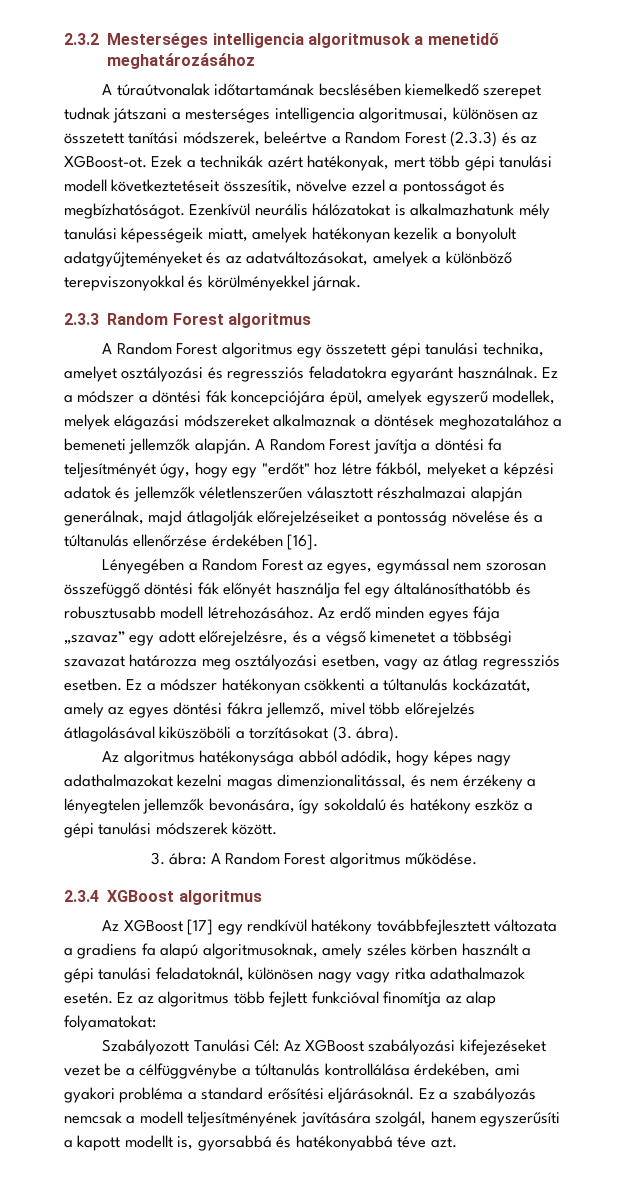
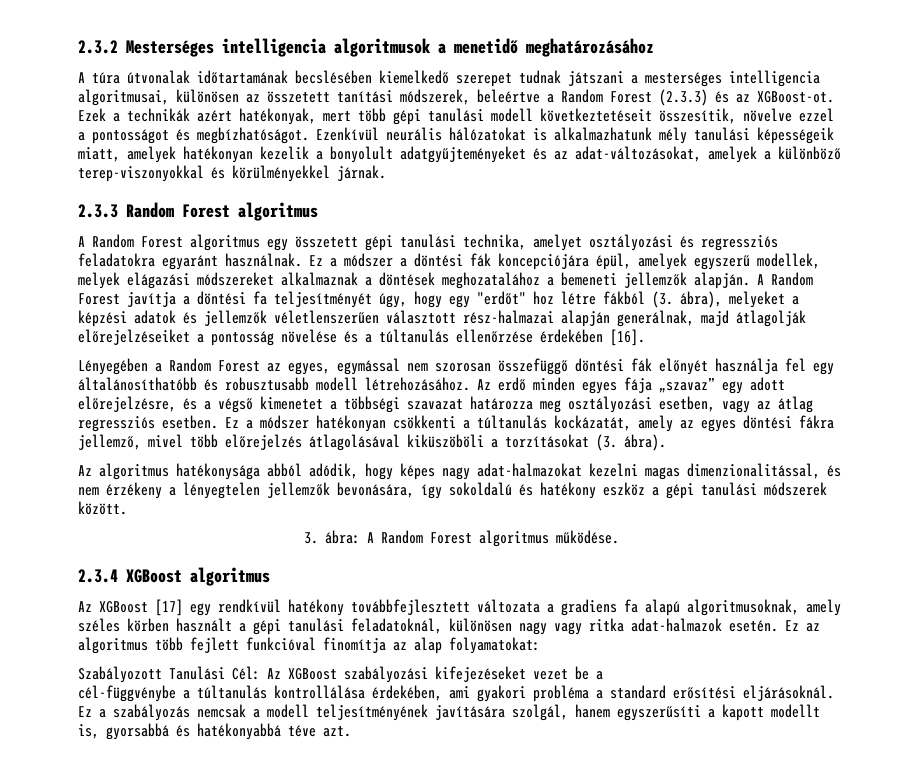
- A túraútvonalak időtartamának becslésében kiemelkedő szerepet tudnak játszani a mesterséges intelligencia algoritmusai, különösen az összetett tanítási módszerek, beleértve a Random Forest (2.3.3) és az XGBoost-ot.
+ A túra útvonalak időtartamának becslésében kiemelkedő szerepet tudnak játszani a mesterséges intelligencia algoritmusai, különösen az összetett tanítási módszerek, beleértve a Random Forest (2.3.3) és az XGBoost-ot.
- Ezenkívül neurális hálózatokat is alkalmazhatunk mély tanulási képességeik miatt, amelyek hatékonyan kezelik a bonyolult adatgyűjteményeket és az adatváltozásokat, amelyek a különböző terepviszonyokkal és körülményekkel járnak.
+ Ezenkívül neurális hálózatokat is alkalmazhatunk mély tanulási képességeik miatt, amelyek hatékonyan kezelik a bonyolult adatgyűjteményeket és az adat-változásokat, amelyek a különböző terep-viszonyokkal és körülményekkel járnak.
- A Random Forest javítja a döntési fa teljesítményét úgy, hogy egy "erdőt" hoz létre fákból, melyeket a képzési adatok és jellemzők véletlenszerűen választott részhalmazai alapján generálnak, majd átlagolják előrejelzéseiket a pontosság növelése és a túltanulás ellenőrzése érdekében [16].
+ A Random Forest javítja a döntési fa teljesítményét úgy, hogy egy "erdőt" hoz létre fákból (3. ábra), melyeket a képzési adatok és jellemzők véletlenszerűen választott rész-halmazai alapján generálnak, majd átlagolják előrejelzéseiket a pontosság növelése és a túltanulás ellenőrzése érdekében [16].
- Az algoritmus hatékonysága abból adódik, hogy képes nagy adathalmazokat kezelni magas dimenzionalitással, és nem érzékeny a lényegtelen jellemzők bevonására, így sokoldalú és hatékony eszköz a gépi tanulási módszerek között.
+ Az algoritmus hatékonysága abból adódik, hogy képes nagy adat-halmazokat kezelni magas dimenzionalitással, és nem érzékeny a lényegtelen jellemzők bevonására, így sokoldalú és hatékony eszköz a gépi tanulási módszerek között.
- Az XGBoost [17] egy rendkívül hatékony továbbfejlesztett változata a gradiens fa alapú algoritmusoknak, amely széles körben használt a gépi tanulási feladatoknál, különösen nagy vagy ritka adathalmazok esetén.
+ Az XGBoost [17] egy rendkívül hatékony továbbfejlesztett változata a gradiens fa alapú algoritmusoknak, amely széles körben használt a gépi tanulási feladatoknál, különösen nagy vagy ritka adat-halmazok esetén.
- Szabályozott Tanulási Cél: Az XGBoost szabályozási kifejezéseket vezet be a célfüggvénybe a túltanulás kontrollálása érdekében, ami gyakori probléma a standard erősítési eljárásoknál.
+ Szabályozott Tanulási Cél: Az XGBoost szabályozási kifejezéseket vezet be a
+ cél-függvénybe a túltanulás kontrollálása érdekében, ami gyakori probléma a standard erősítési eljárásoknál.

